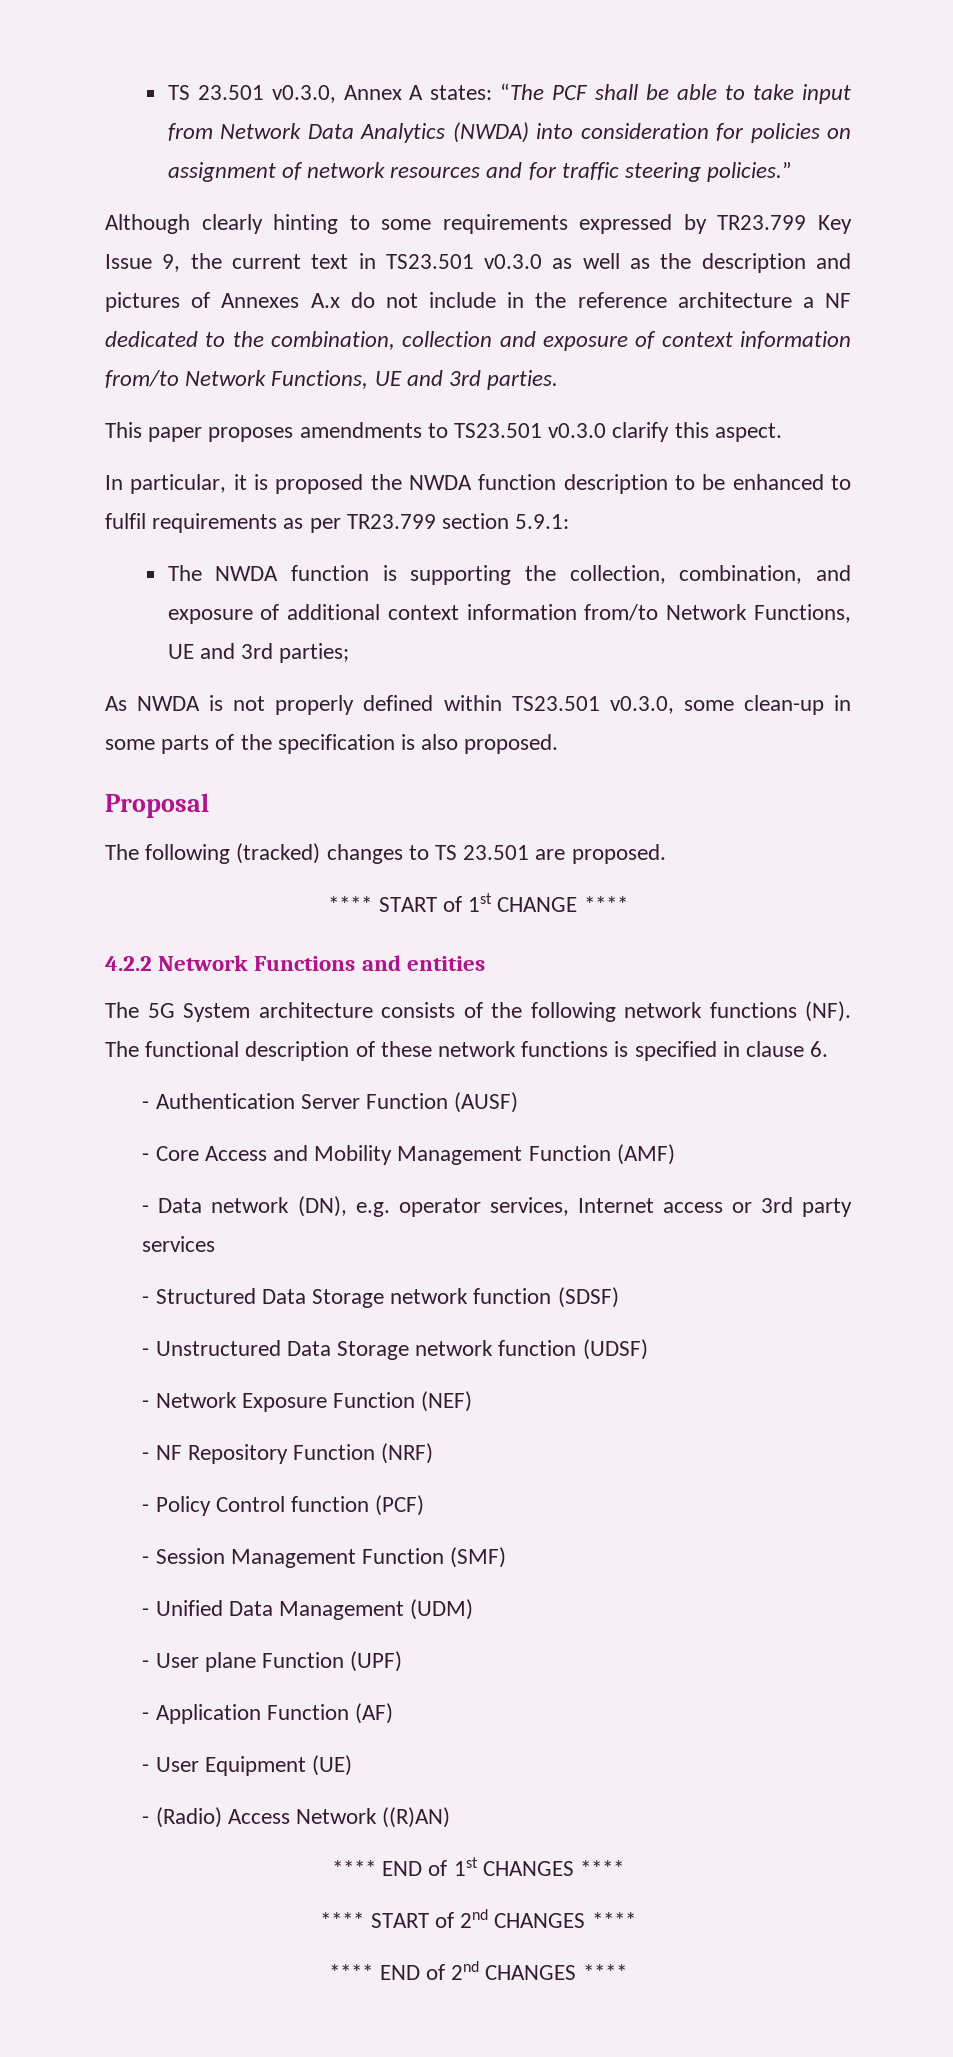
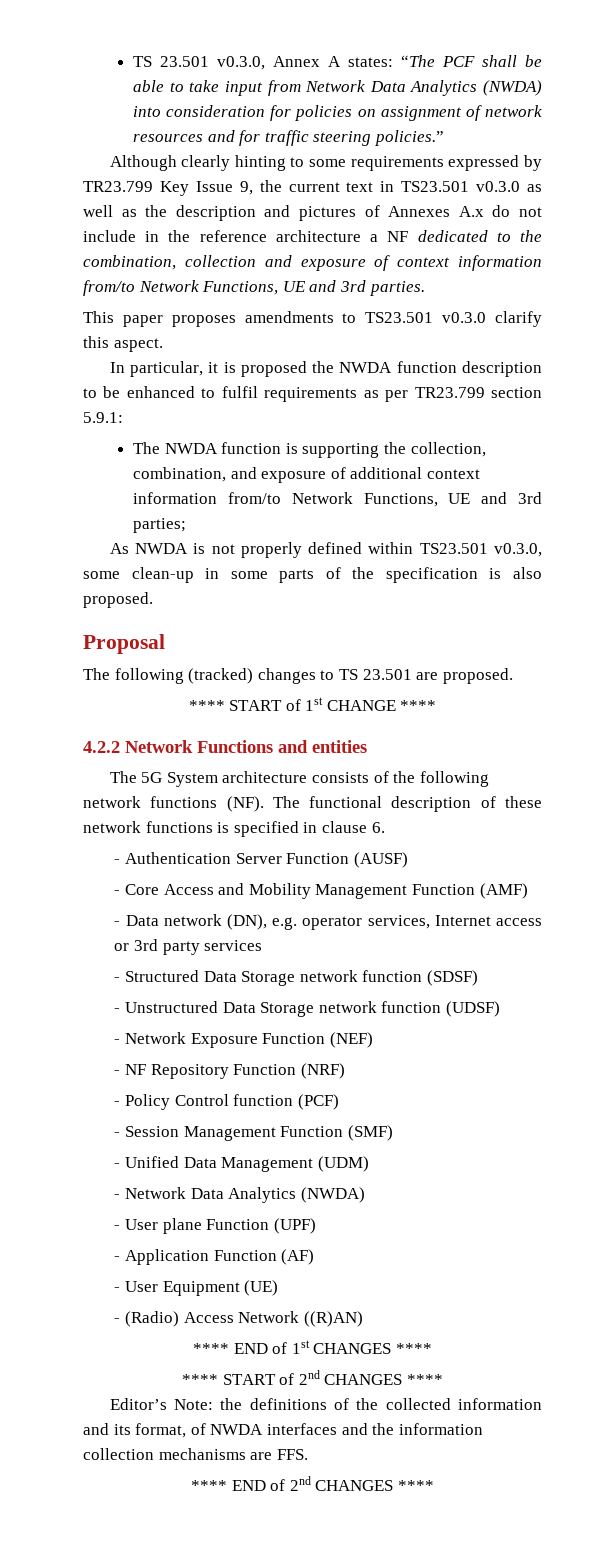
+ - Network Data Analytics (NWDA)
+ Editor’s Note: the definitions of the collected information and its format, of NWDA interfaces and the information collection mechanisms are FFS.

